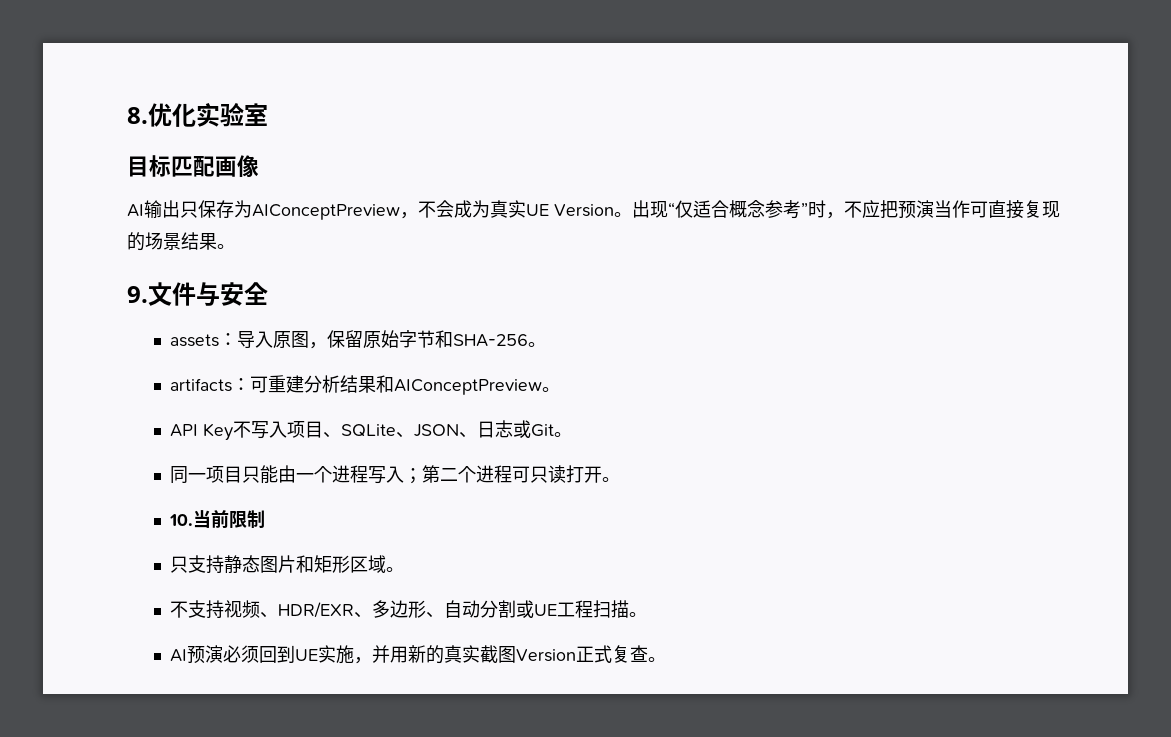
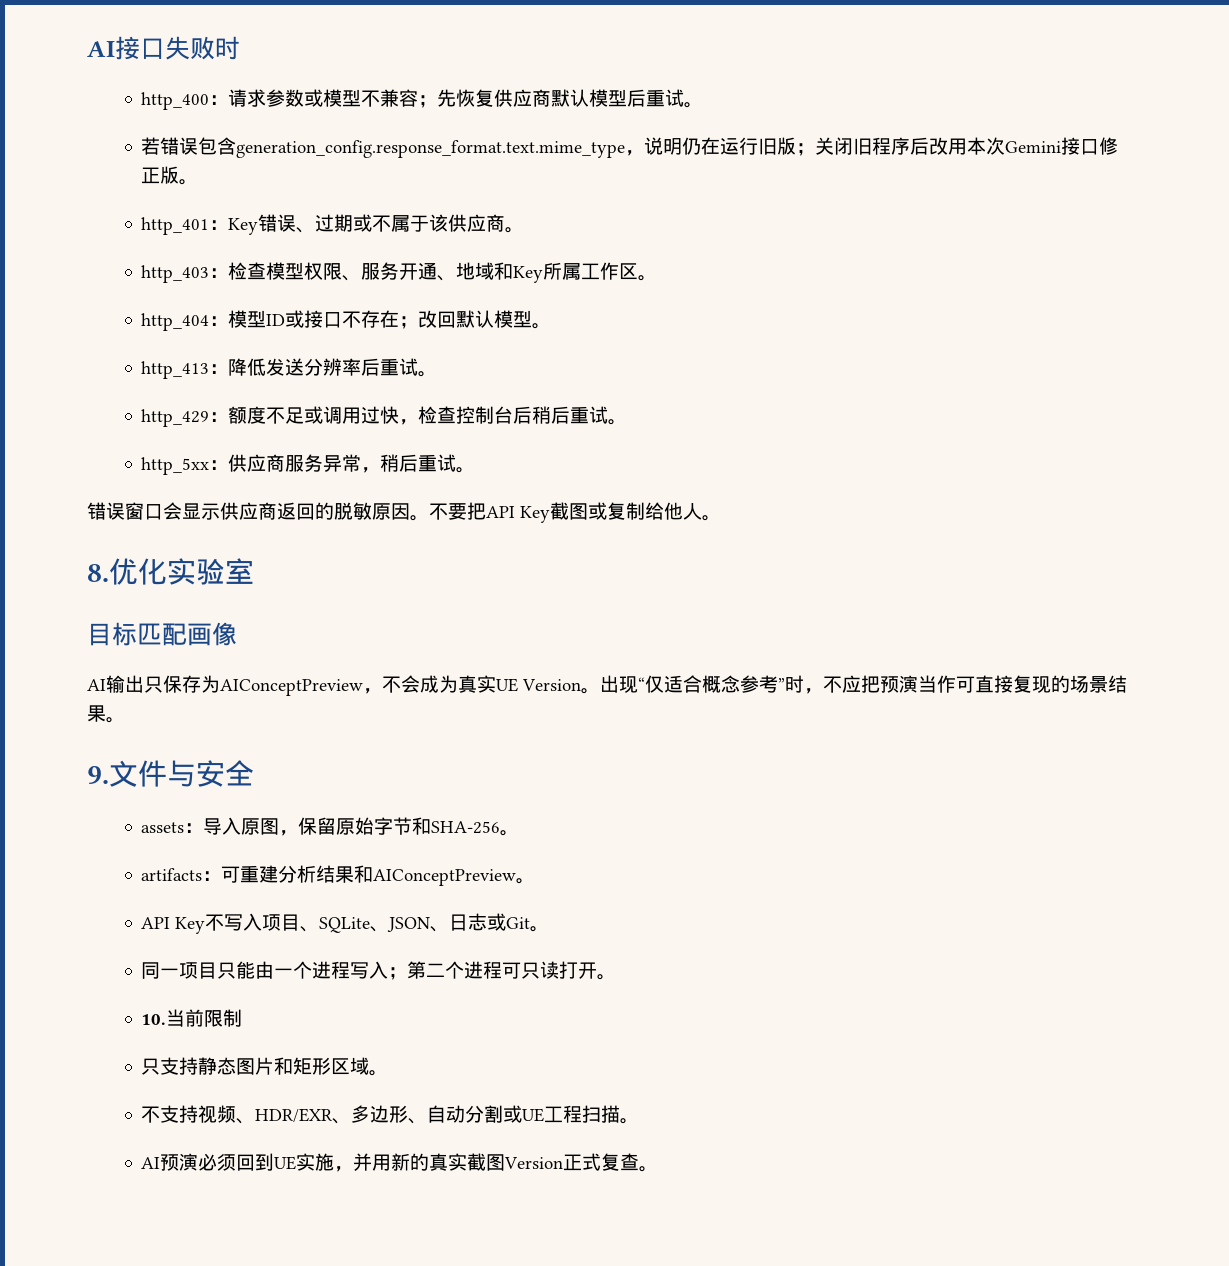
+ AI接口失败时
+ http_400：请求参数或模型不兼容；先恢复供应商默认模型后重试。
+ 若错误包含generation_config.response_format.text.mime_type，说明仍在运行旧版；关闭旧程序后改用本次Gemini接口修正版。
+ http_401：Key错误、过期或不属于该供应商。
+ http_403：检查模型权限、服务开通、地域和Key所属工作区。
+ http_404：模型ID或接口不存在；改回默认模型。
+ http_413：降低发送分辨率后重试。
+ http_429：额度不足或调用过快，检查控制台后稍后重试。
+ http_5xx：供应商服务异常，稍后重试。
+ 错误窗口会显示供应商返回的脱敏原因。不要把API Key截图或复制给他人。

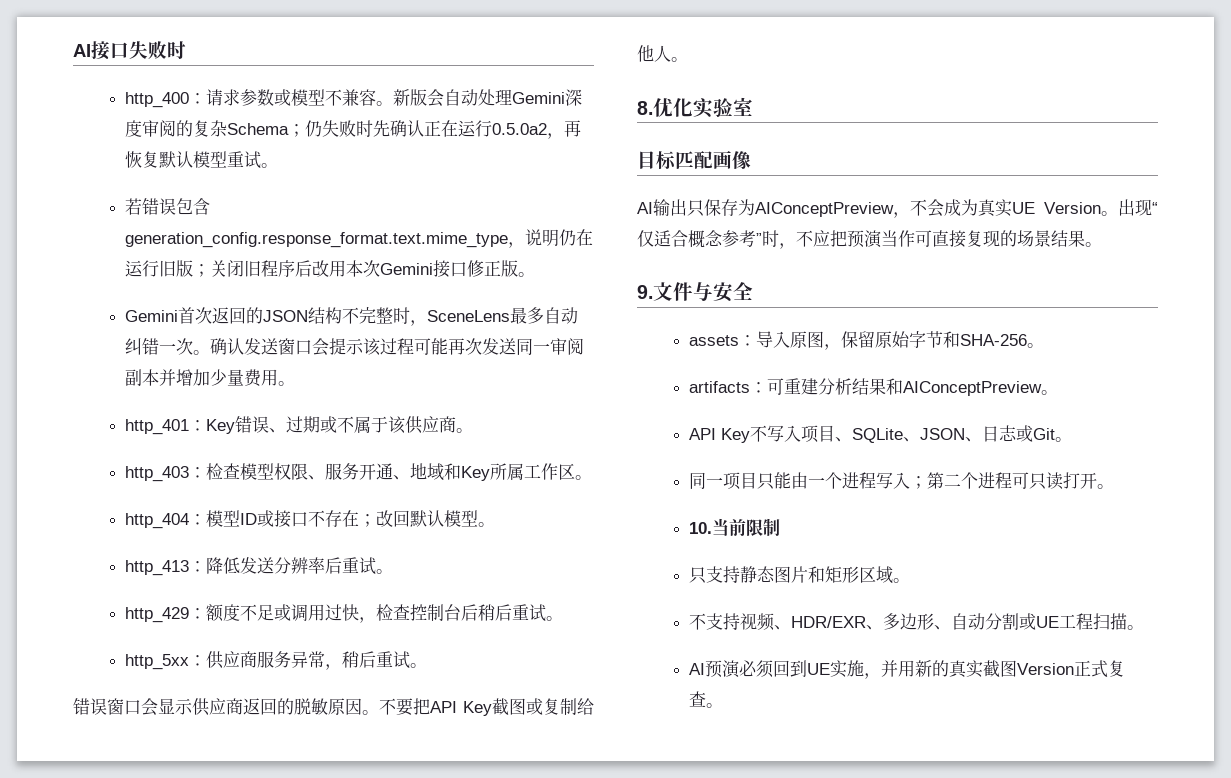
- http_400：请求参数或模型不兼容；先恢复供应商默认模型后重试。
+ http_400：请求参数或模型不兼容。新版会自动处理Gemini深度审阅的复杂Schema；仍失败时先确认正在运行0.5.0a2，再恢复默认模型重试。
+ Gemini首次返回的JSON结构不完整时，SceneLens最多自动纠错一次。确认发送窗口会提示该过程可能再次发送同一审阅副本并增加少量费用。

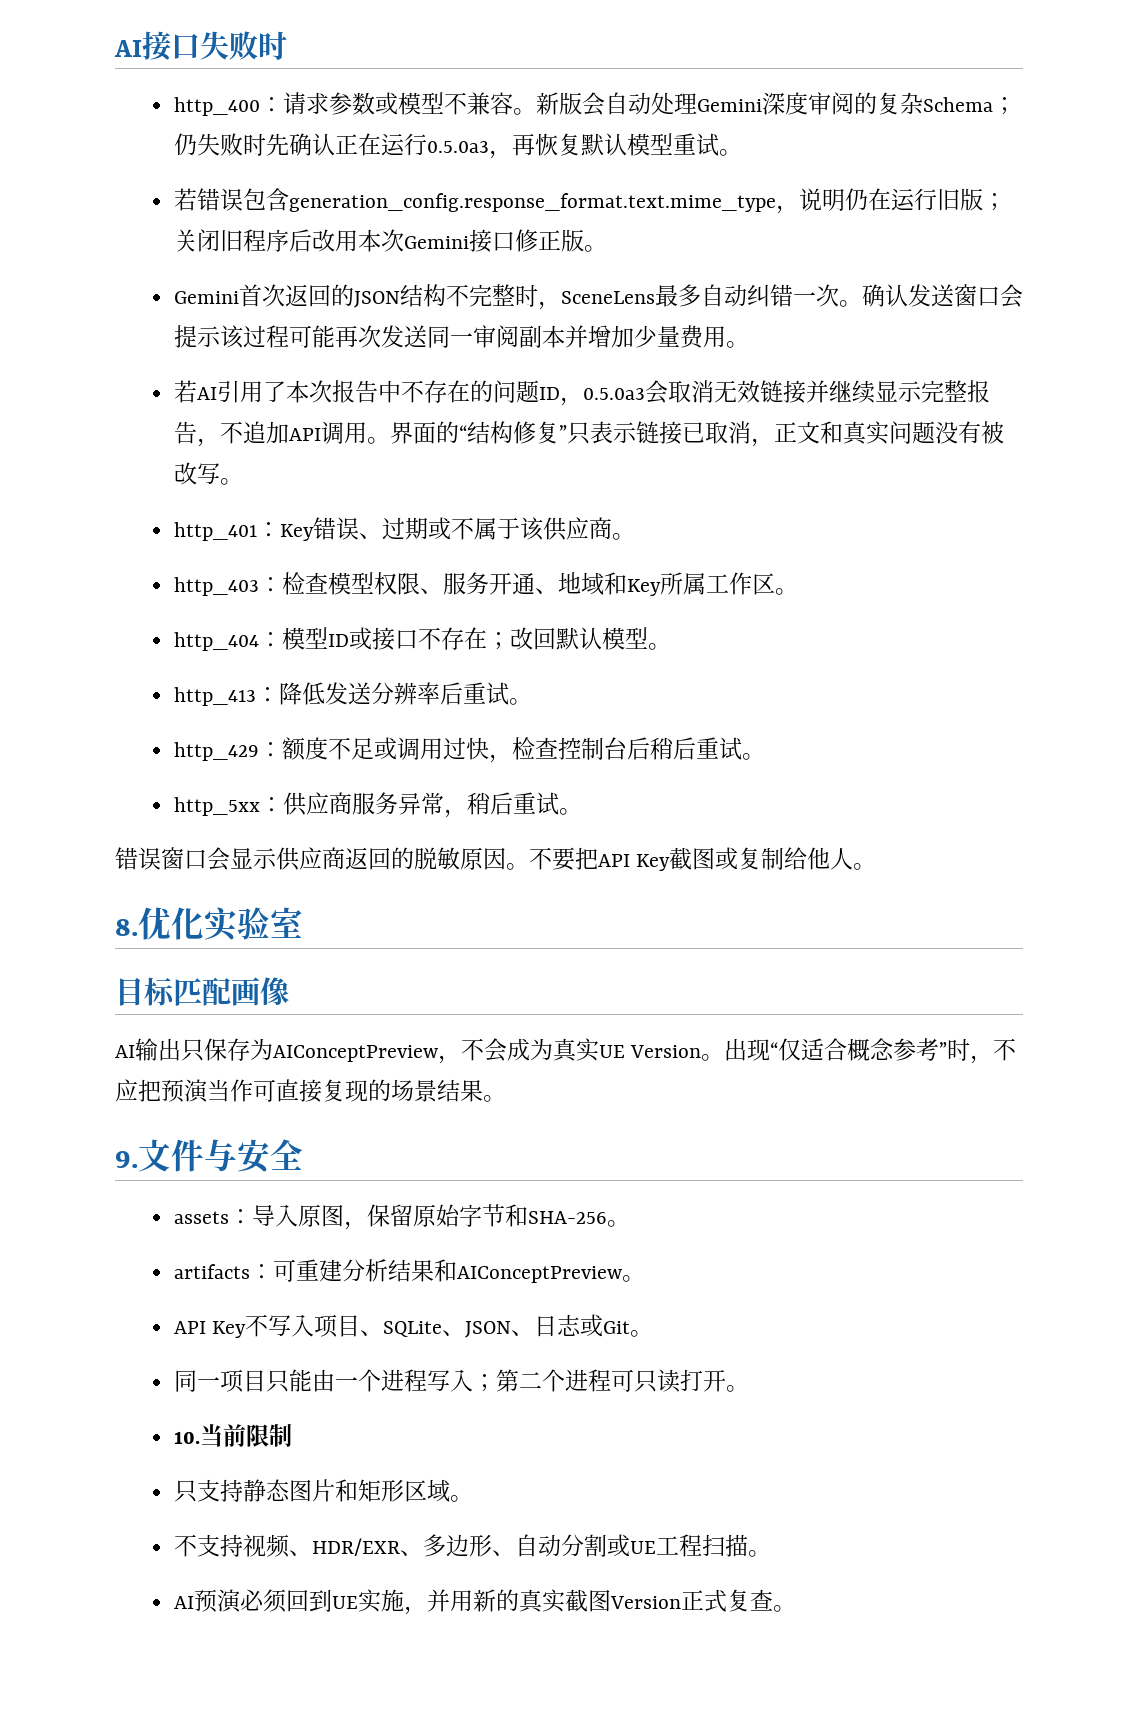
- 新版会自动处理Gemini深度审阅的复杂Schema；仍失败时先确认正在运行0.5.0a2，再恢复默认模型重试。
+ 新版会自动处理Gemini深度审阅的复杂Schema；仍失败时先确认正在运行0.5.0a3，再恢复默认模型重试。
+ 若AI引用了本次报告中不存在的问题ID，0.5.0a3会取消无效链接并继续显示完整报告，不追加API调用。界面的“结构修复”只表示链接已取消，正文和真实问题没有被改写。

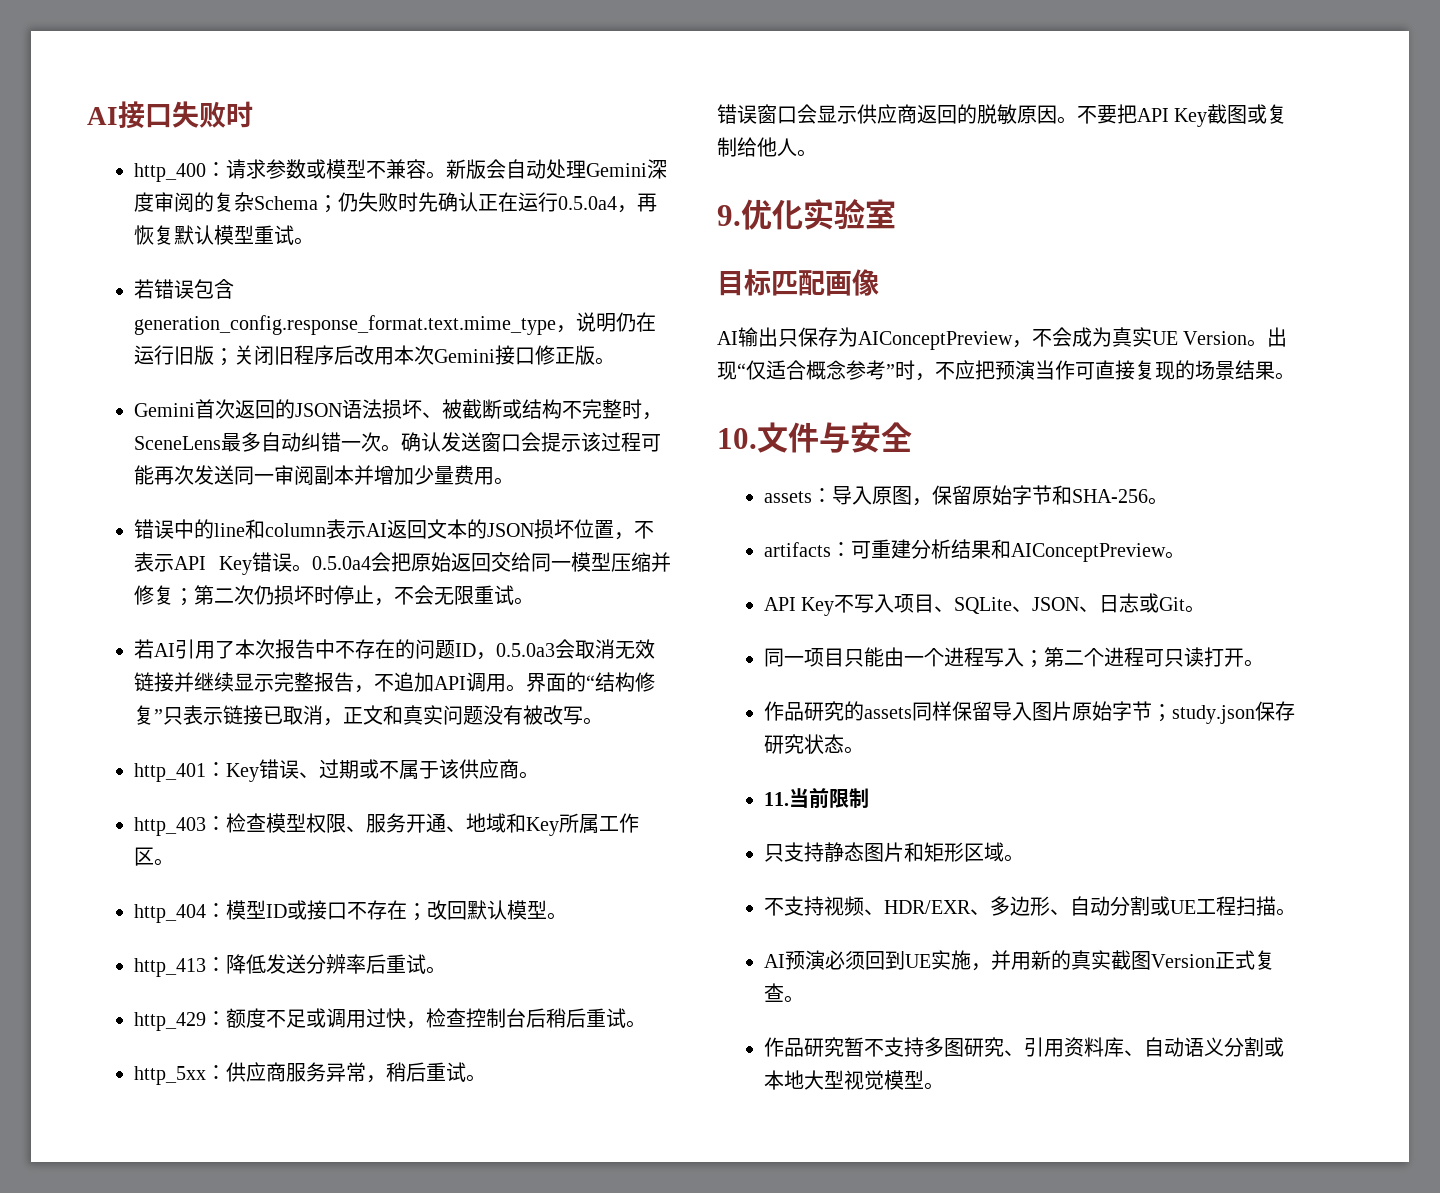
- 新版会自动处理Gemini深度审阅的复杂Schema；仍失败时先确认正在运行0.5.0a3，再恢复默认模型重试。
+ 新版会自动处理Gemini深度审阅的复杂Schema；仍失败时先确认正在运行0.5.0a4，再恢复默认模型重试。
- Gemini首次返回的JSON结构不完整时，SceneLens最多自动纠错一次。
+ Gemini首次返回的JSON语法损坏、被截断或结构不完整时，SceneLens最多自动纠错一次。
+ 错误中的line和column表示AI返回文本的JSON损坏位置，不表示API Key错误。0.5.0a4会把原始返回交给同一模型压缩并修复；第二次仍损坏时停止，不会无限重试。
- 8.优化实验室
+ 9.优化实验室
- 9.文件与安全
+ 10.文件与安全
- 10.当前限制
+ 作品研究的assets同样保留导入图片原始字节；study.json保存研究状态。
+ 11.当前限制
+ 作品研究暂不支持多图研究、引用资料库、自动语义分割或本地大型视觉模型。

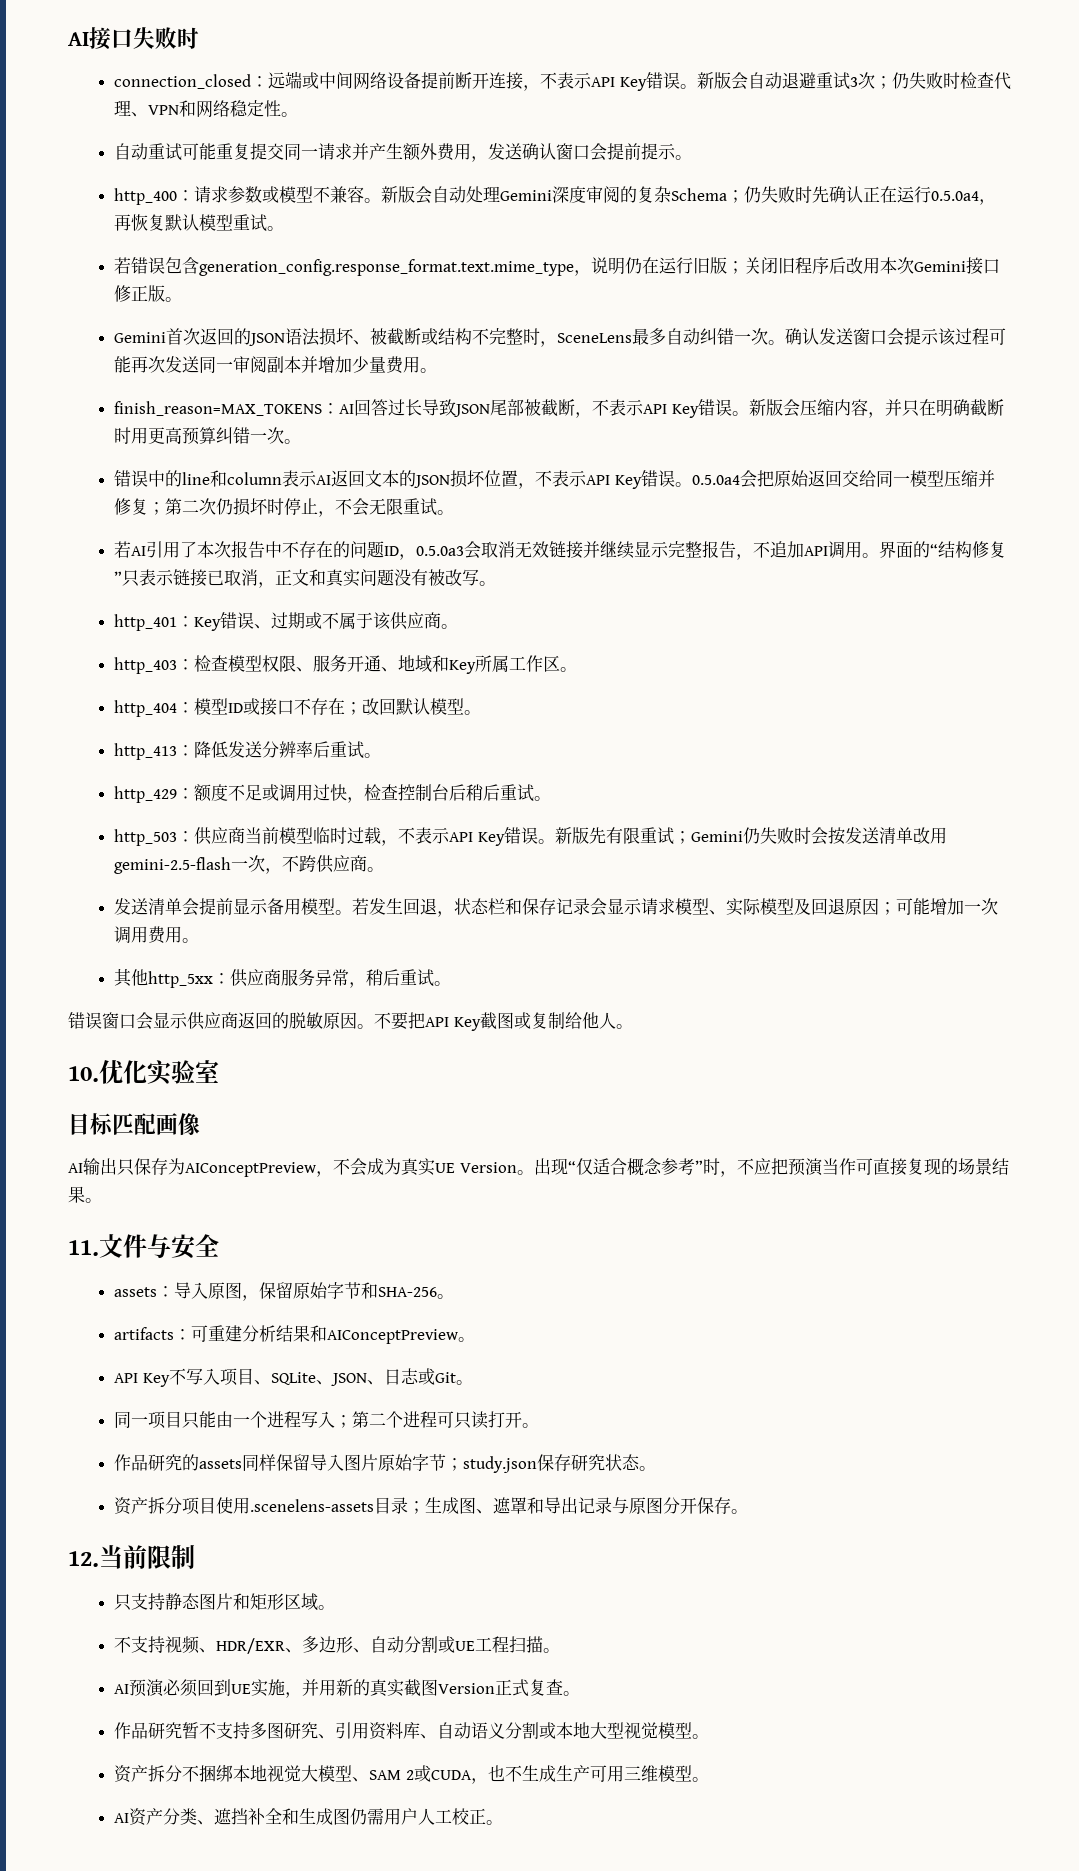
+ connection_closed：远端或中间网络设备提前断开连接，不表示API Key错误。新版会自动退避重试3次；仍失败时检查代理、VPN和网络稳定性。
+ 自动重试可能重复提交同一请求并产生额外费用，发送确认窗口会提前提示。
+ finish_reason=MAX_TOKENS：AI回答过长导致JSON尾部被截断，不表示API Key错误。新版会压缩内容，并只在明确截断时用更高预算纠错一次。
- http_5xx：供应商服务异常，稍后重试。
+ http_503：供应商当前模型临时过载，不表示API Key错误。新版先有限重试；Gemini仍失败时会按发送清单改用gemini-2.5-flash一次，不跨供应商。
+ 发送清单会提前显示备用模型。若发生回退，状态栏和保存记录会显示请求模型、实际模型及回退原因；可能增加一次调用费用。
+ 其他http_5xx：供应商服务异常，稍后重试。
- 9.优化实验室
+ 10.优化实验室
- 10.文件与安全
+ 11.文件与安全
- 11.当前限制
+ 资产拆分项目使用.scenelens-assets目录；生成图、遮罩和导出记录与原图分开保存。
+ 12.当前限制
+ 资产拆分不捆绑本地视觉大模型、SAM 2或CUDA，也不生成生产可用三维模型。
+ AI资产分类、遮挡补全和生成图仍需用户人工校正。

